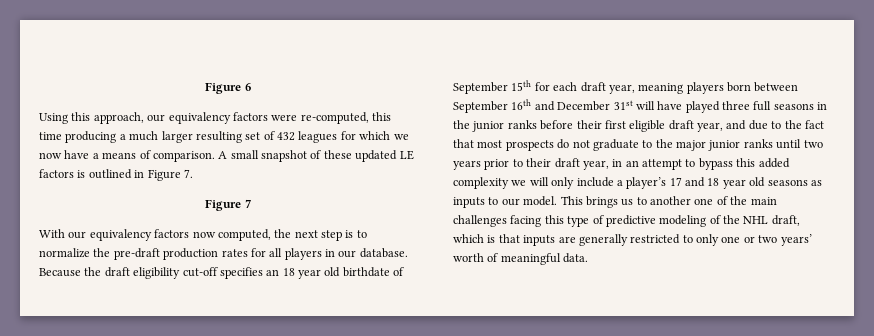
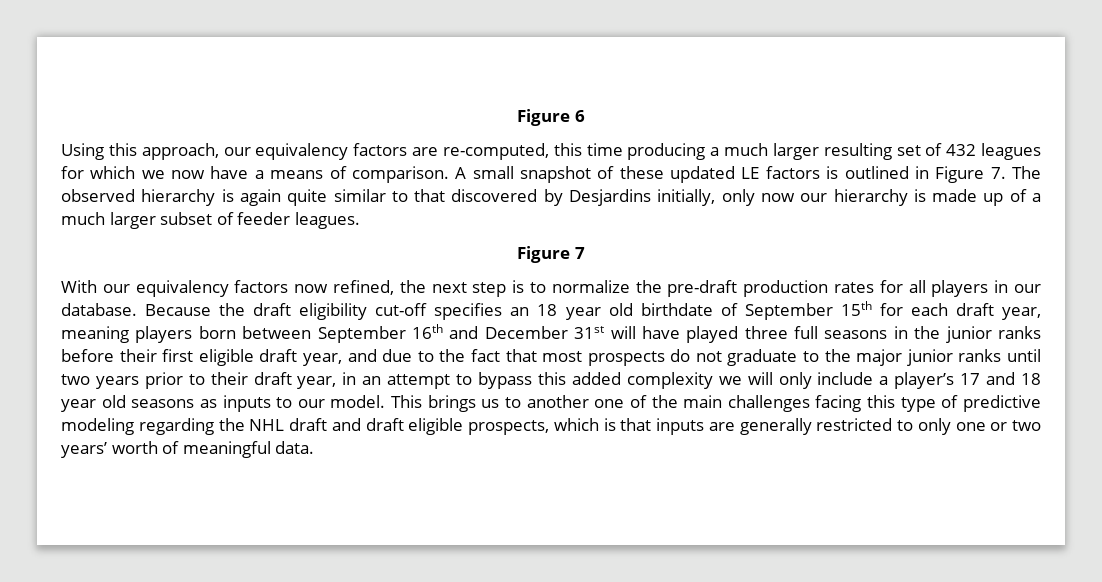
- Using this approach, our equivalency factors were re-computed, this time producing a much larger resulting set of 432 leagues for which we now have a means of comparison.
+ Using this approach, our equivalency factors are re-computed, this time producing a much larger resulting set of 432 leagues for which we now have a means of comparison.
- A small snapshot of these updated LE factors is outlined in Figure 7.
+ A small snapshot of these updated LE factors is outlined in Figure 7. The observed hierarchy is again quite similar to that discovered by Desjardins initially, only now our hierarchy is made up of a much larger subset of feeder leagues.
- With our equivalency factors now computed, the next step is to normalize the pre-draft production rates for all players in our database.
+ With our equivalency factors now refined, the next step is to normalize the pre-draft production rates for all players in our database.
- This brings us to another one of the main challenges facing this type of predictive modeling of the NHL draft, which is that inputs are generally restricted to only one or two years’ worth of meaningful data.
+ This brings us to another one of the main challenges facing this type of predictive modeling regarding the NHL draft and draft eligible prospects, which is that inputs are generally restricted to only one or two years’ worth of meaningful data.

